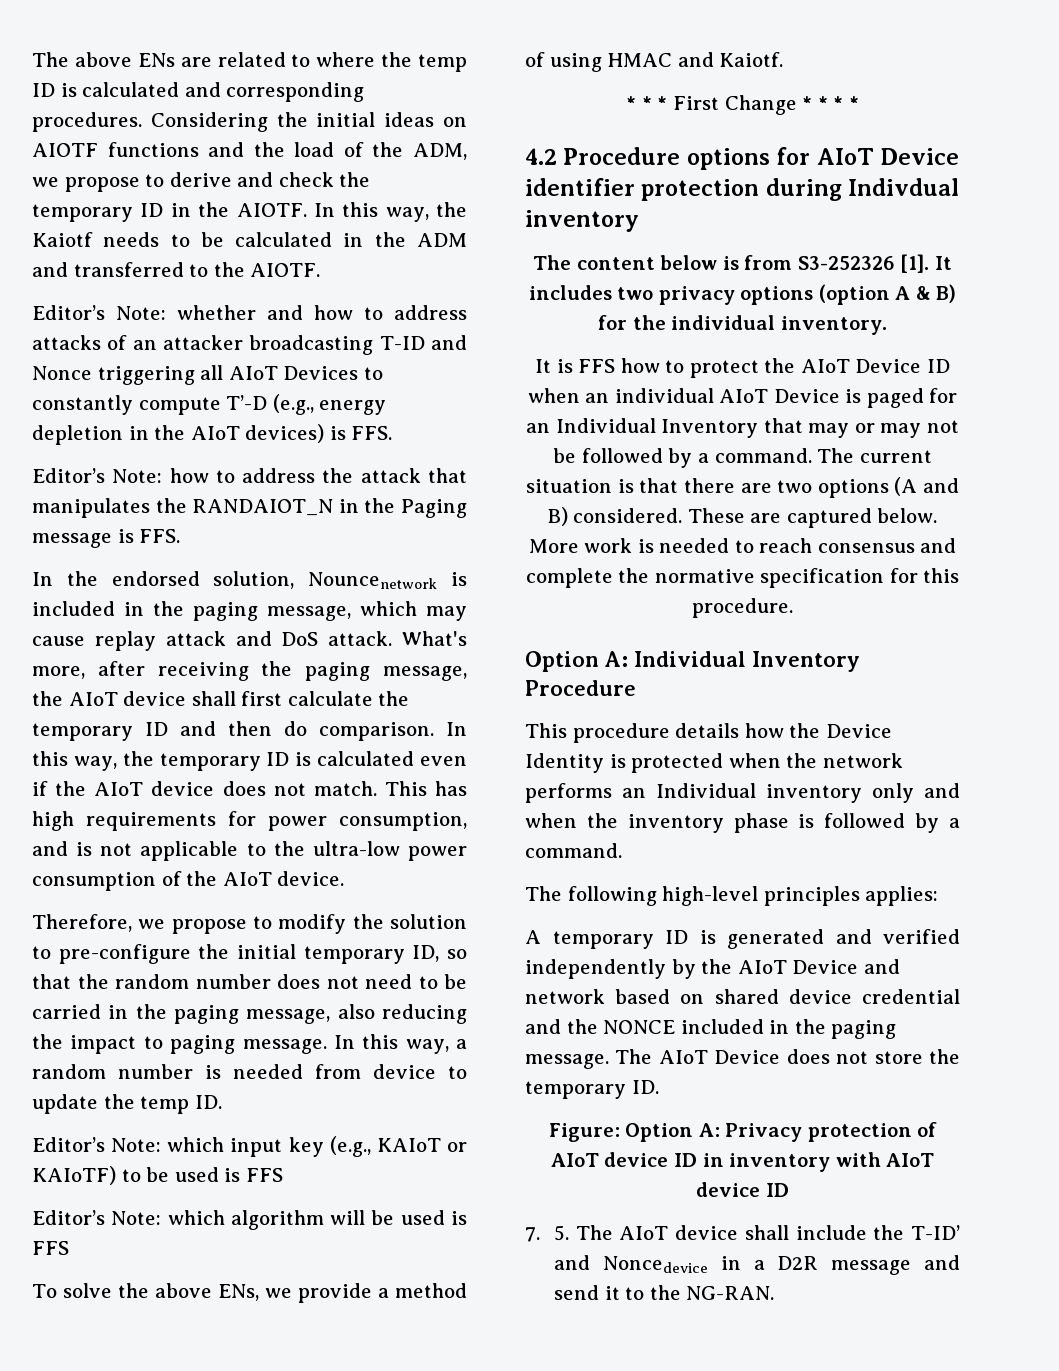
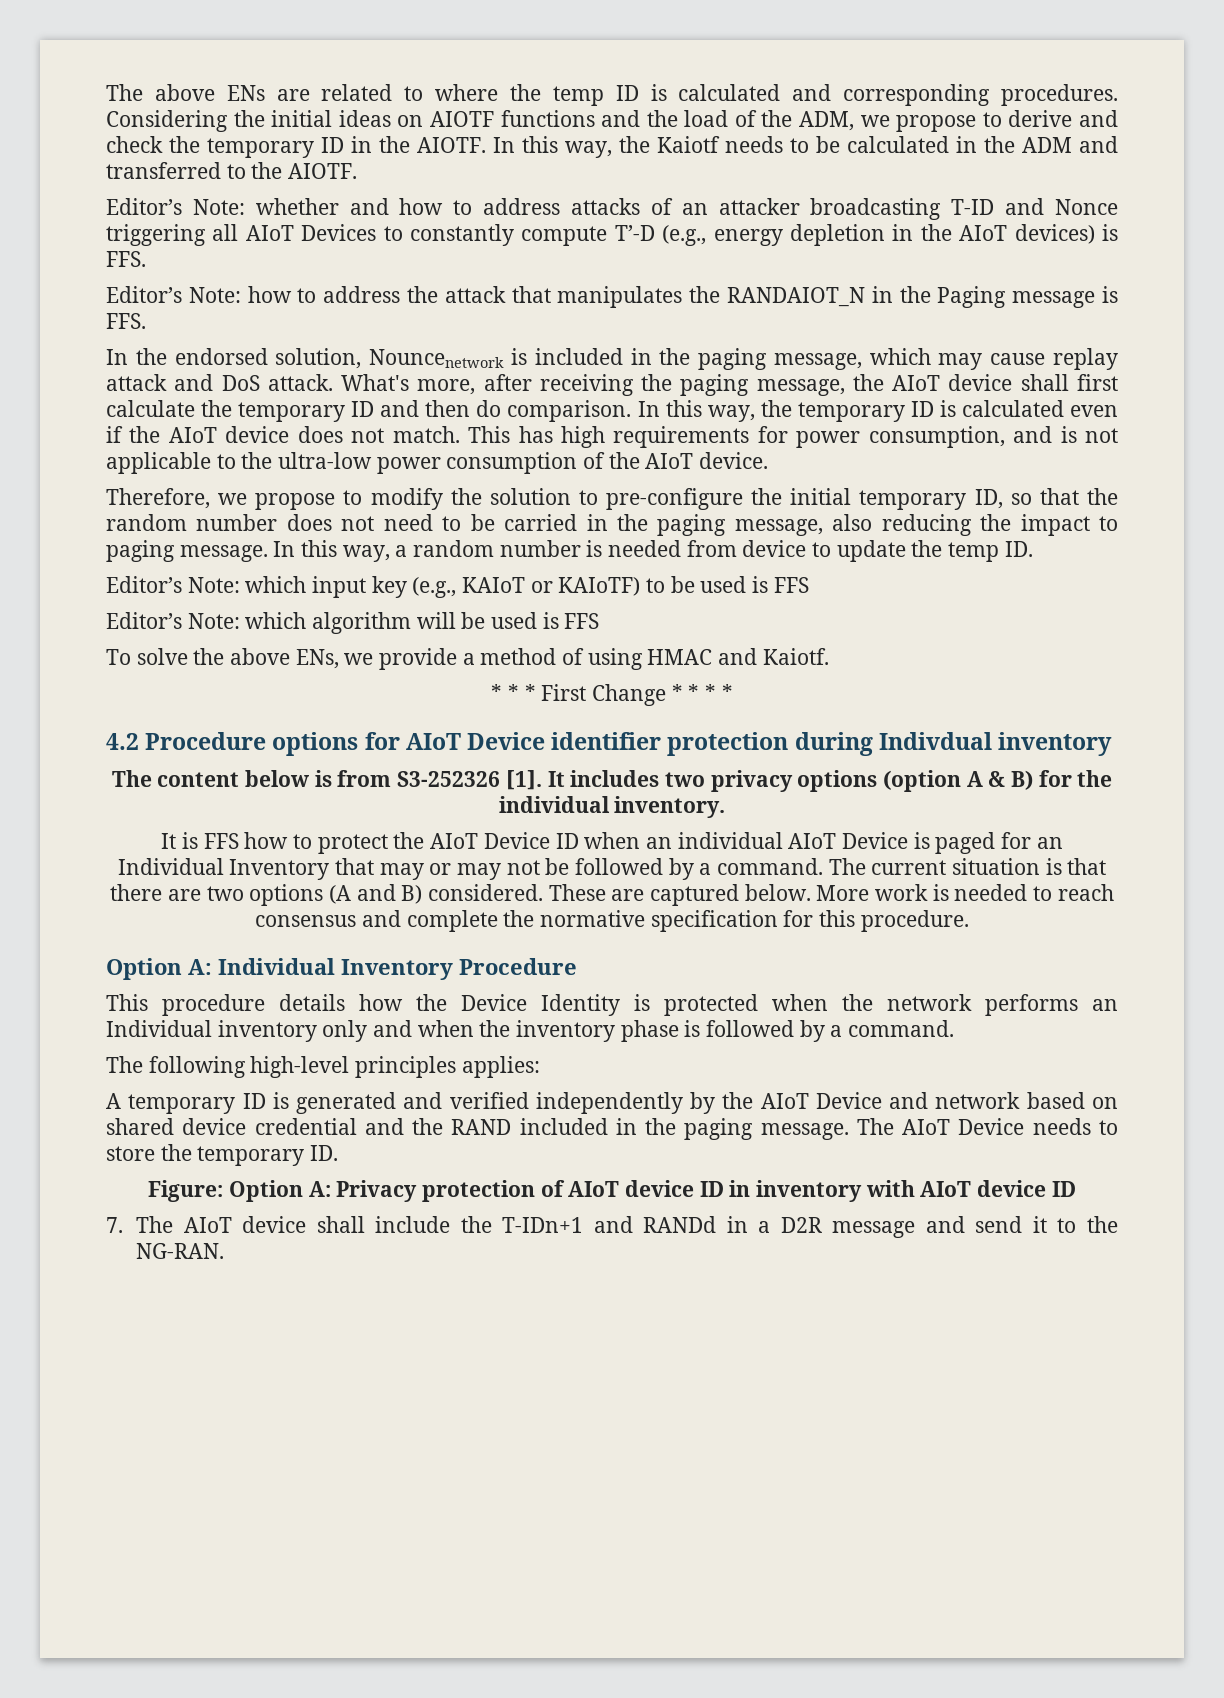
- A temporary ID is generated and verified independently by the AIoT Device and network based on shared device credential and the NONCE included in the paging message.
+ A temporary ID is generated and verified independently by the AIoT Device and network based on shared device credential and the RAND included in the paging message.
- The AIoT Device does not store the temporary ID.
+ The AIoT Device needs to store the temporary ID.
- 7. 5. The AIoT device shall include the T-ID’ and Noncedevice in a D2R message and send it to the NG-RAN.
+ 7. The AIoT device shall include the T-IDn+1 and RANDd in a D2R message and send it to the NG-RAN.

